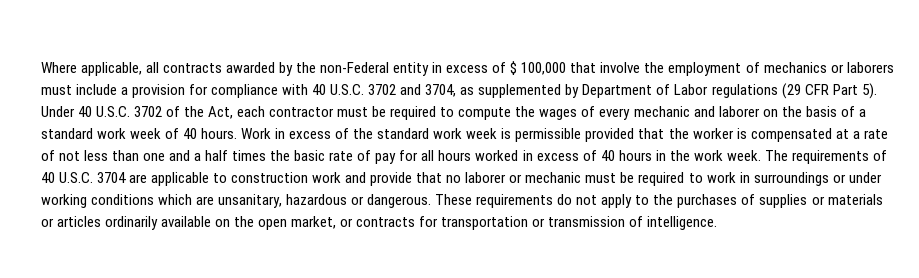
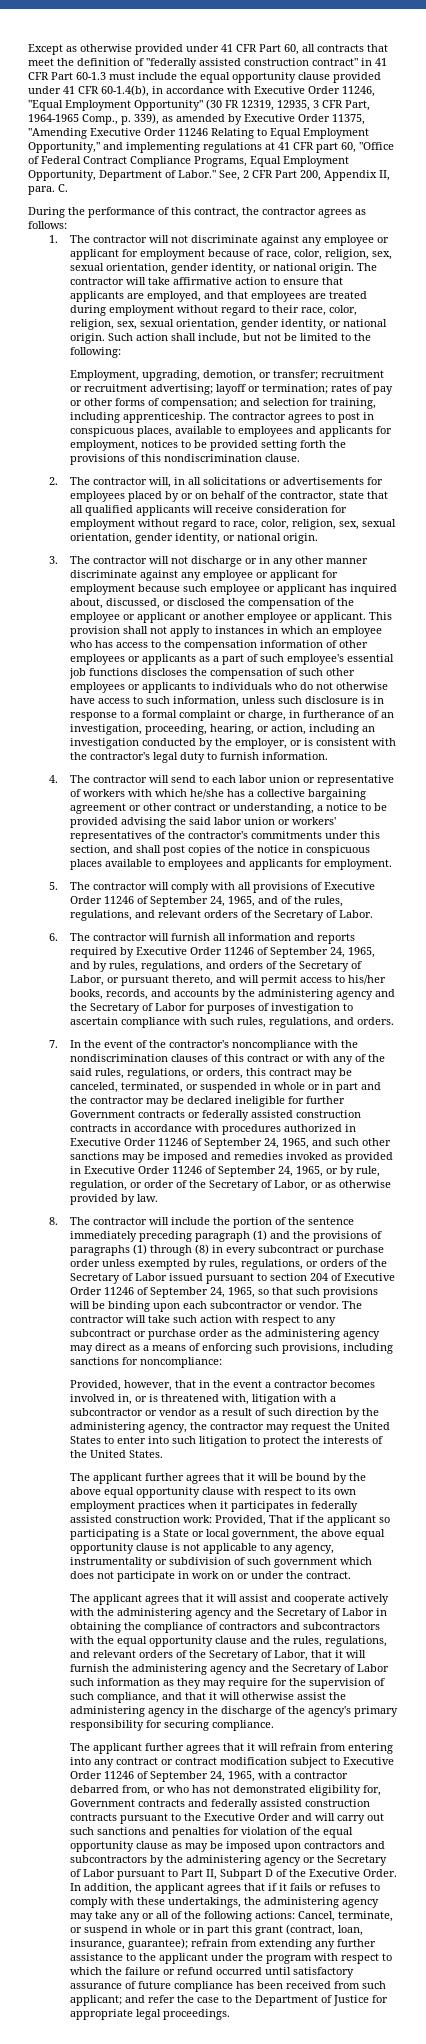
- Where applicable, all contracts awarded by the non-Federal entity in excess of $ 100,000 that involve the employment of mechanics or laborers must include a provision for compliance with 40 U.S.C. 3702 and 3704, as supplemented by Department of Labor regulations (29 CFR Part 5). Under 40 U.S.C. 3702 of the Act, each contractor must be required to compute the wages of every mechanic and laborer on the basis of a standard work week of 40 hours. Work in excess of the standard work week is permissible provided that the worker is compensated at a rate of not less than one and a half times the basic rate of pay for all hours worked in excess of 40 hours in the work week. The requirements of 40 U.S.C. 3704 are applicable to construction work and provide that no laborer or mechanic must be required to work in surroundings or under working conditions which are unsanitary, hazardous or dangerous. These requirements do not apply to the purchases of supplies or materials or articles ordinarily available on the open market, or contracts for transportation or transmission of intelligence.
+ Except as otherwise provided under 41 CFR Part 60, all contracts that meet the definition of "federally assisted construction contract" in 41 CFR Part 60-1.3 must include the equal opportunity clause provided under 41 CFR 60-1.4(b), in accordance with Executive Order 11246, "Equal Employment Opportunity" (30 FR 12319, 12935, 3 CFR Part, 1964-1965 Comp., p. 339), as amended by Executive Order 11375, "Amending Executive Order 11246 Relating to Equal Employment Opportunity," and implementing regulations at 41 CFR part 60, "Office of Federal Contract Compliance Programs, Equal Employment Opportunity, Department of Labor." See, 2 CFR Part 200, Appendix II, para. C.
+ During the performance of this contract, the contractor agrees as follows:
+ 1. The contractor will not discriminate against any employee or applicant for employment because of race, color, religion, sex, sexual orientation, gender identity, or national origin. The contractor will take affirmative action to ensure that applicants are employed, and that employees are treated during employment without regard to their race, color, religion, sex, sexual orientation, gender identity, or national origin. Such action shall include, but not be limited to the following:
+ Employment, upgrading, demotion, or transfer; recruitment or recruitment advertising; layoff or termination; rates of pay or other forms of compensation; and selection for training, including apprenticeship. The contractor agrees to post in conspicuous places, available to employees and applicants for employment, notices to be provided setting forth the provisions of this nondiscrimination clause.
+ 2. The contractor will, in all solicitations or advertisements for employees placed by or on behalf of the contractor, state that all qualified applicants will receive consideration for employment without regard to race, color, religion, sex, sexual orientation, gender identity, or national origin.
+ 3. The contractor will not discharge or in any other manner discriminate against any employee or applicant for employment because such employee or applicant has inquired about, discussed, or disclosed the compensation of the employee or applicant or another employee or applicant. This provision shall not apply to instances in which an employee who has access to the compensation information of other employees or applicants as a part of such employee's essential job functions discloses the compensation of such other employees or applicants to individuals who do not otherwise have access to such information, unless such disclosure is in response to a formal complaint or charge, in furtherance of an investigation, proceeding, hearing, or action, including an investigation conducted by the employer, or is consistent with the contractor's legal duty to furnish information.
+ 4. The contractor will send to each labor union or representative of workers with which he/she has a collective bargaining agreement or other contract or understanding, a notice to be provided advising the said labor union or workers' representatives of the contractor's commitments under this section, and shall post copies of the notice in conspicuous places available to employees and applicants for employment.
+ 5. The contractor will comply with all provisions of Executive Order 11246 of September 24, 1965, and of the rules, regulations, and relevant orders of the Secretary of Labor.
+ 6. The contractor will furnish all information and reports required by Executive Order 11246 of September 24, 1965, and by rules, regulations, and orders of the Secretary of Labor, or pursuant thereto, and will permit access to his/her books, records, and accounts by the administering agency and the Secretary of Labor for purposes of investigation to ascertain compliance with such rules, regulations, and orders.
+ 7. In the event of the contractor's noncompliance with the nondiscrimination clauses of this contract or with any of the said rules, regulations, or orders, this contract may be canceled, terminated, or suspended in whole or in part and the contractor may be declared ineligible for further Government contracts or federally assisted construction contracts in accordance with procedures authorized in Executive Order 11246 of September 24, 1965, and such other sanctions may be imposed and remedies invoked as provided in Executive Order 11246 of September 24, 1965, or by rule, regulation, or order of the Secretary of Labor, or as otherwise provided by law.
+ 8. The contractor will include the portion of the sentence immediately preceding paragraph (1) and the provisions of paragraphs (1) through (8) in every subcontract or purchase order unless exempted by rules, regulations, or orders of the Secretary of Labor issued pursuant to section 204 of Executive Order 11246 of September 24, 1965, so that such provisions will be binding upon each subcontractor or vendor. The contractor will take such action with respect to any subcontract or purchase order as the administering agency may direct as a means of enforcing such provisions, including sanctions for noncompliance:
+ Provided, however, that in the event a contractor becomes involved in, or is threatened with, litigation with a subcontractor or vendor as a result of such direction by the administering agency, the contractor may request the United States to enter into such litigation to protect the interests of the United States.
+ The applicant further agrees that it will be bound by the above equal opportunity clause with respect to its own employment practices when it participates in federally assisted construction work: Provided, That if the applicant so participating is a State or local government, the above equal opportunity clause is not applicable to any agency, instrumentality or subdivision of such government which does not participate in work on or under the contract.
+ The applicant agrees that it will assist and cooperate actively with the administering agency and the Secretary of Labor in obtaining the compliance of contractors and subcontractors with the equal opportunity clause and the rules, regulations, and relevant orders of the Secretary of Labor, that it will furnish the administering agency and the Secretary of Labor such information as they may require for the supervision of such compliance, and that it will otherwise assist the administering agency in the discharge of the agency's primary responsibility for securing compliance.
+ The applicant further agrees that it will refrain from entering into any contract or contract modification subject to Executive Order 11246 of September 24, 1965, with a contractor debarred from, or who has not demonstrated eligibility for, Government contracts and federally assisted construction contracts pursuant to the Executive Order and will carry out such sanctions and penalties for violation of the equal opportunity clause as may be imposed upon contractors and subcontractors by the administering agency or the Secretary of Labor pursuant to Part II, Subpart D of the Executive Order. In addition, the applicant agrees that if it fails or refuses to comply with these undertakings, the administering agency may take any or all of the following actions: Cancel, terminate, or suspend in whole or in part this grant (contract, loan, insurance, guarantee); refrain from extending any further assistance to the applicant under the program with respect to which the failure or refund occurred until satisfactory assurance of future compliance has been received from such applicant; and refer the case to the Department of Justice for appropriate legal proceedings.

